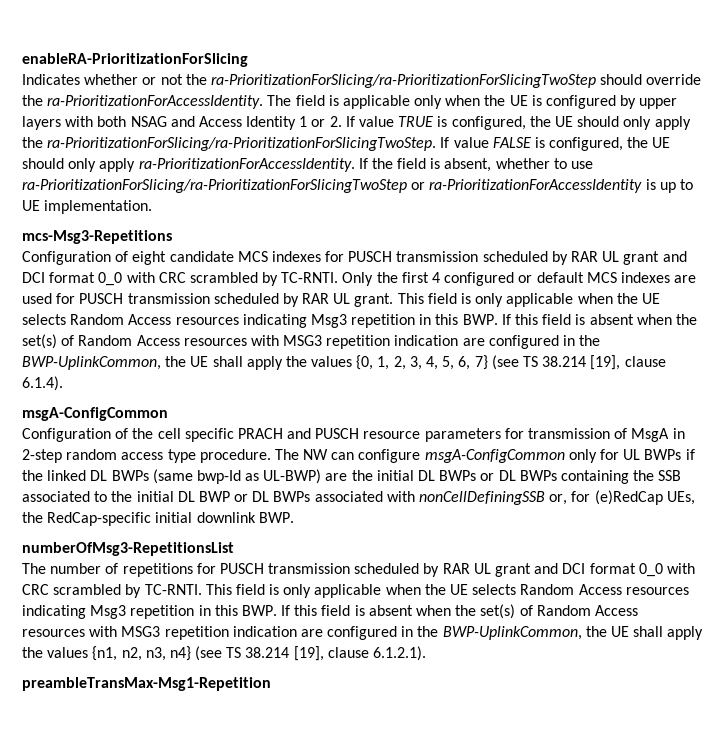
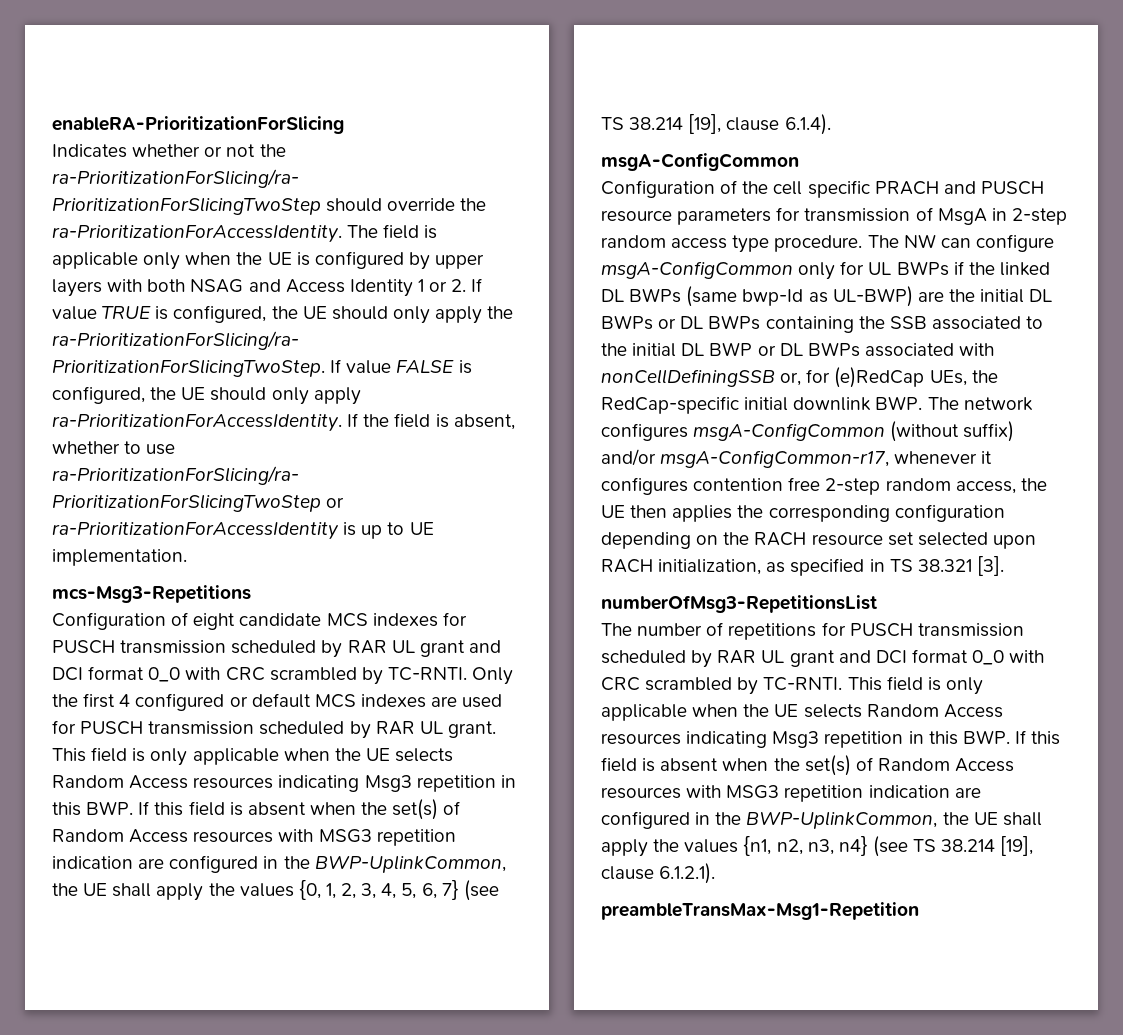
- The NW can configure msgA-ConfigCommon only for UL BWPs if the linked DL BWPs (same bwp-Id as UL-BWP) are the initial DL BWPs or DL BWPs containing the SSB associated to the initial DL BWP or DL BWPs associated with nonCellDefiningSSB or, for (e)RedCap UEs, the RedCap-specific initial downlink BWP.
+ The NW can configure msgA-ConfigCommon only for UL BWPs if the linked DL BWPs (same bwp-Id as UL-BWP) are the initial DL BWPs or DL BWPs containing the SSB associated to the initial DL BWP or DL BWPs associated with nonCellDefiningSSB or, for (e)RedCap UEs, the RedCap-specific initial downlink BWP. The network configures msgA-ConfigCommon (without suffix) and/or msgA-ConfigCommon-r17, whenever it configures contention free 2-step random access, the UE then applies the corresponding configuration depending on the RACH resource set selected upon RACH initialization, as specified in TS 38.321 [3].

